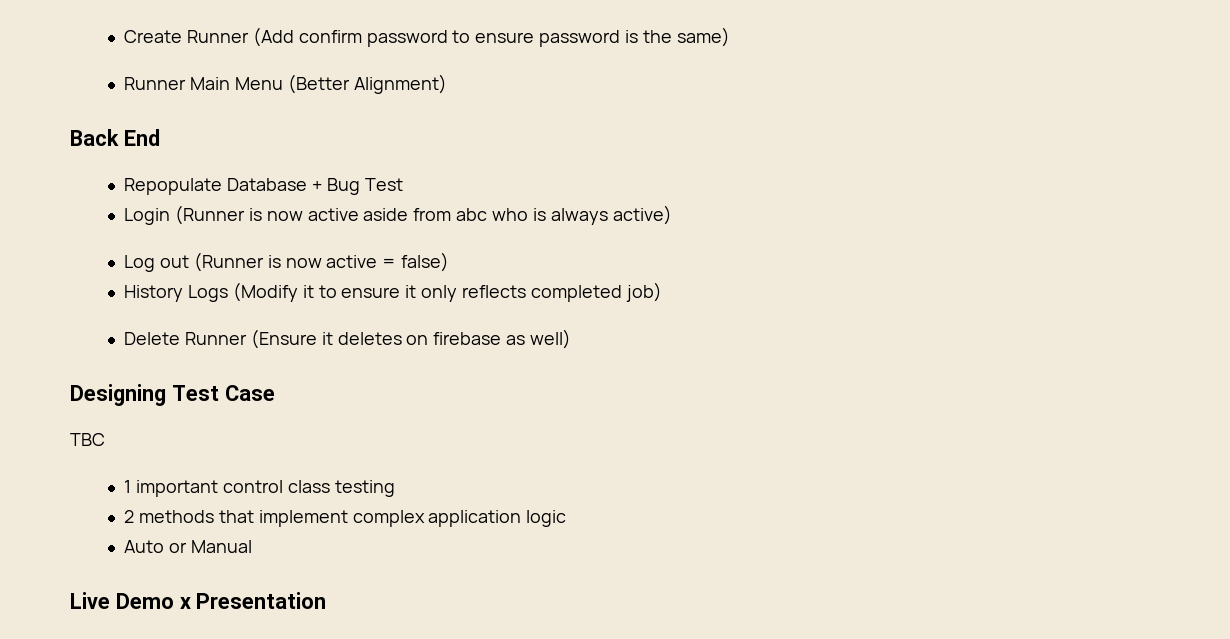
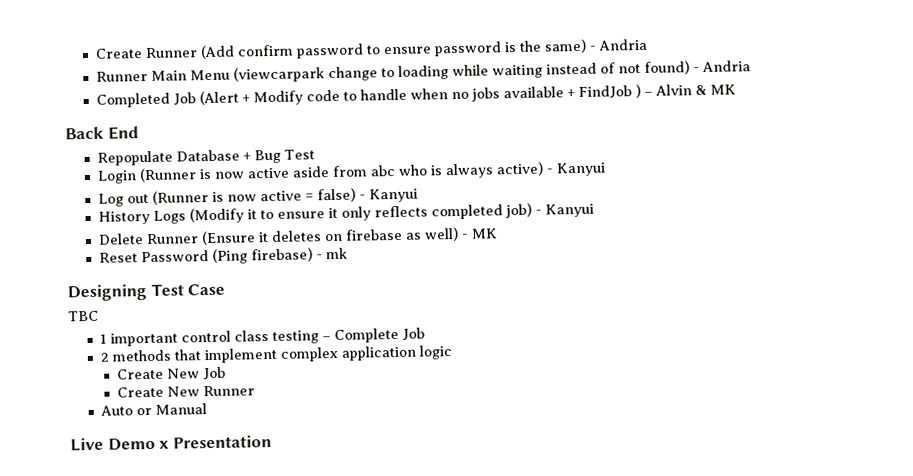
- Create Runner (Add confirm password to ensure password is the same)
+ Create Runner (Add confirm password to ensure password is the same) - Andria
- Runner Main Menu (Better Alignment)
+ Runner Main Menu (viewcarpark change to loading while waiting instead of not found) - Andria
+ Completed Job (Alert + Modify code to handle when no jobs available + FindJob ) – Alvin & MK
- Login (Runner is now active aside from abc who is always active)
+ Login (Runner is now active aside from abc who is always active) - Kanyui
- Log out (Runner is now active = false)
+ Log out (Runner is now active = false) - Kanyui
- History Logs (Modify it to ensure it only reflects completed job)
+ History Logs (Modify it to ensure it only reflects completed job) - Kanyui
- Delete Runner (Ensure it deletes on firebase as well)
+ Delete Runner (Ensure it deletes on firebase as well) - MK
+ Reset Password (Ping firebase) - mk
- 1 important control class testing
+ 1 important control class testing – Complete Job
+ Create New Job
+ Create New Runner

